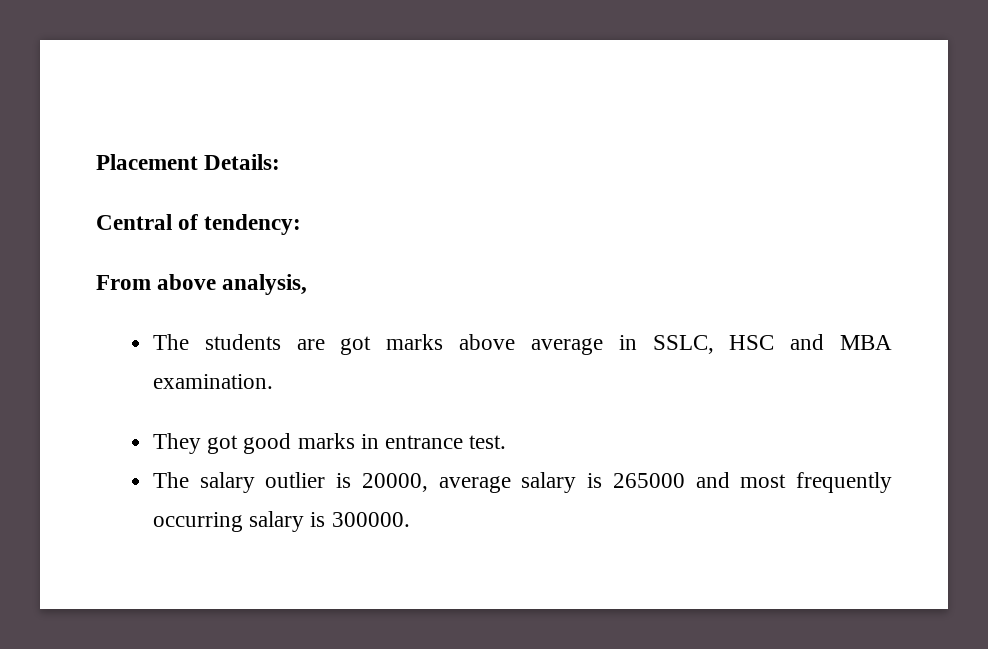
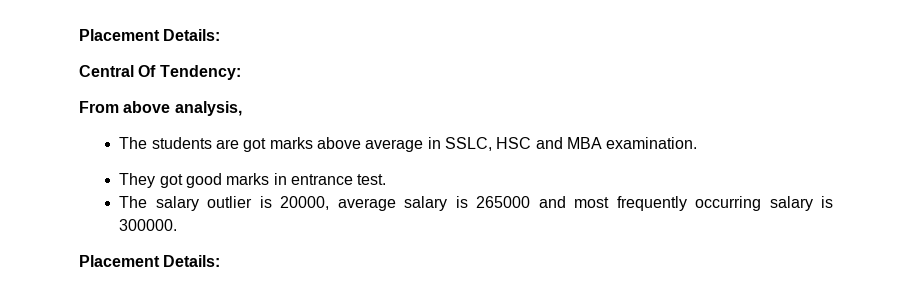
- Central of tendency:
+ Central Of Tendency:
  The salary outlier is 20000, average salary is 265000 and most frequently occurring salary is 300000.
+ Placement Details:

